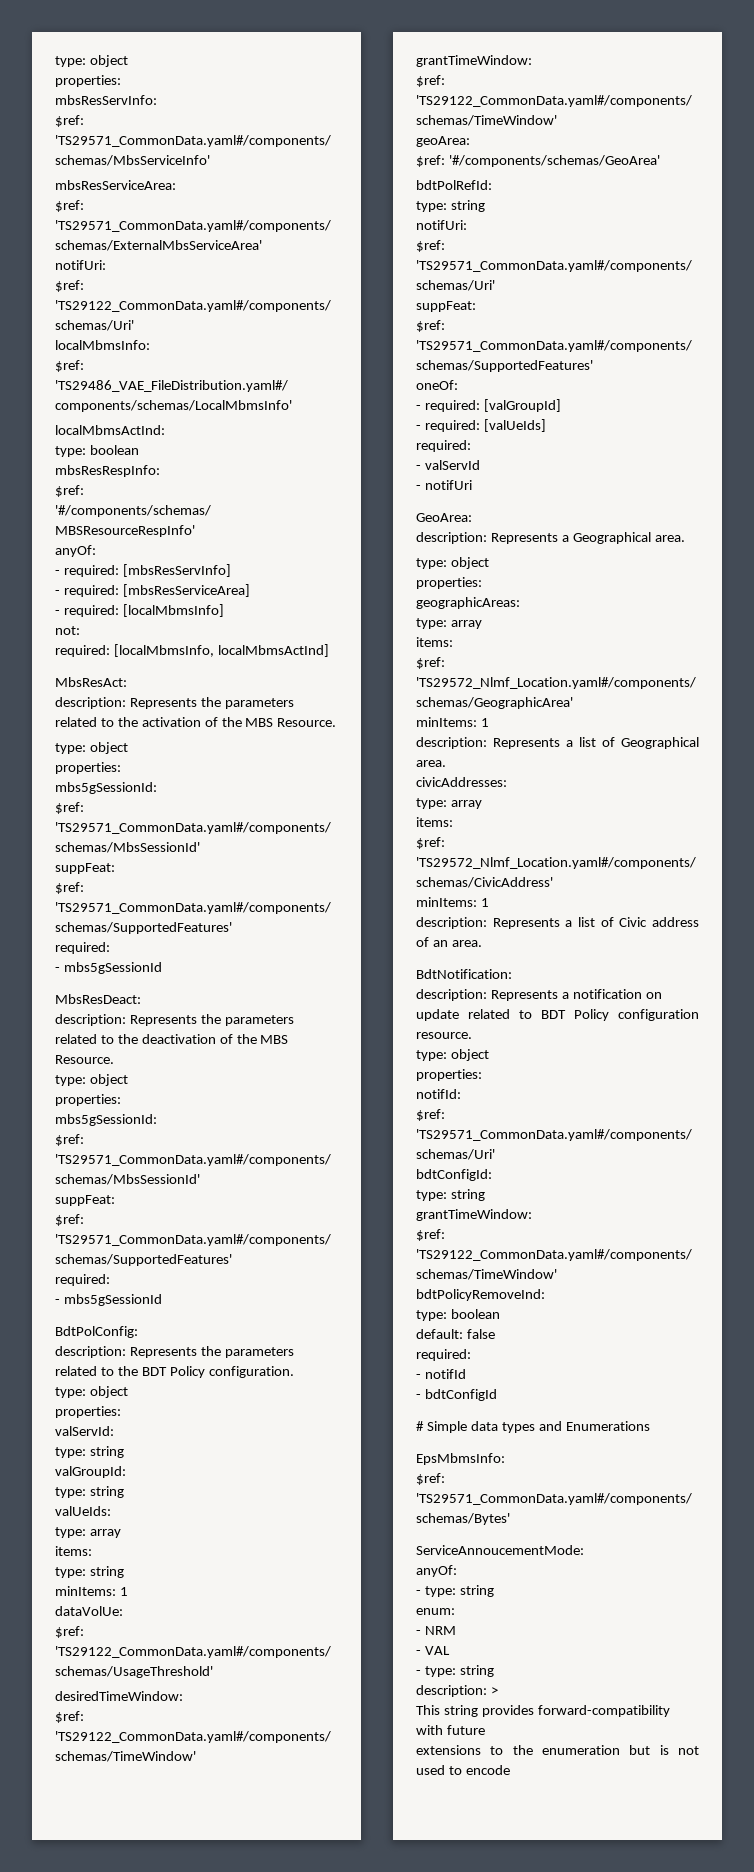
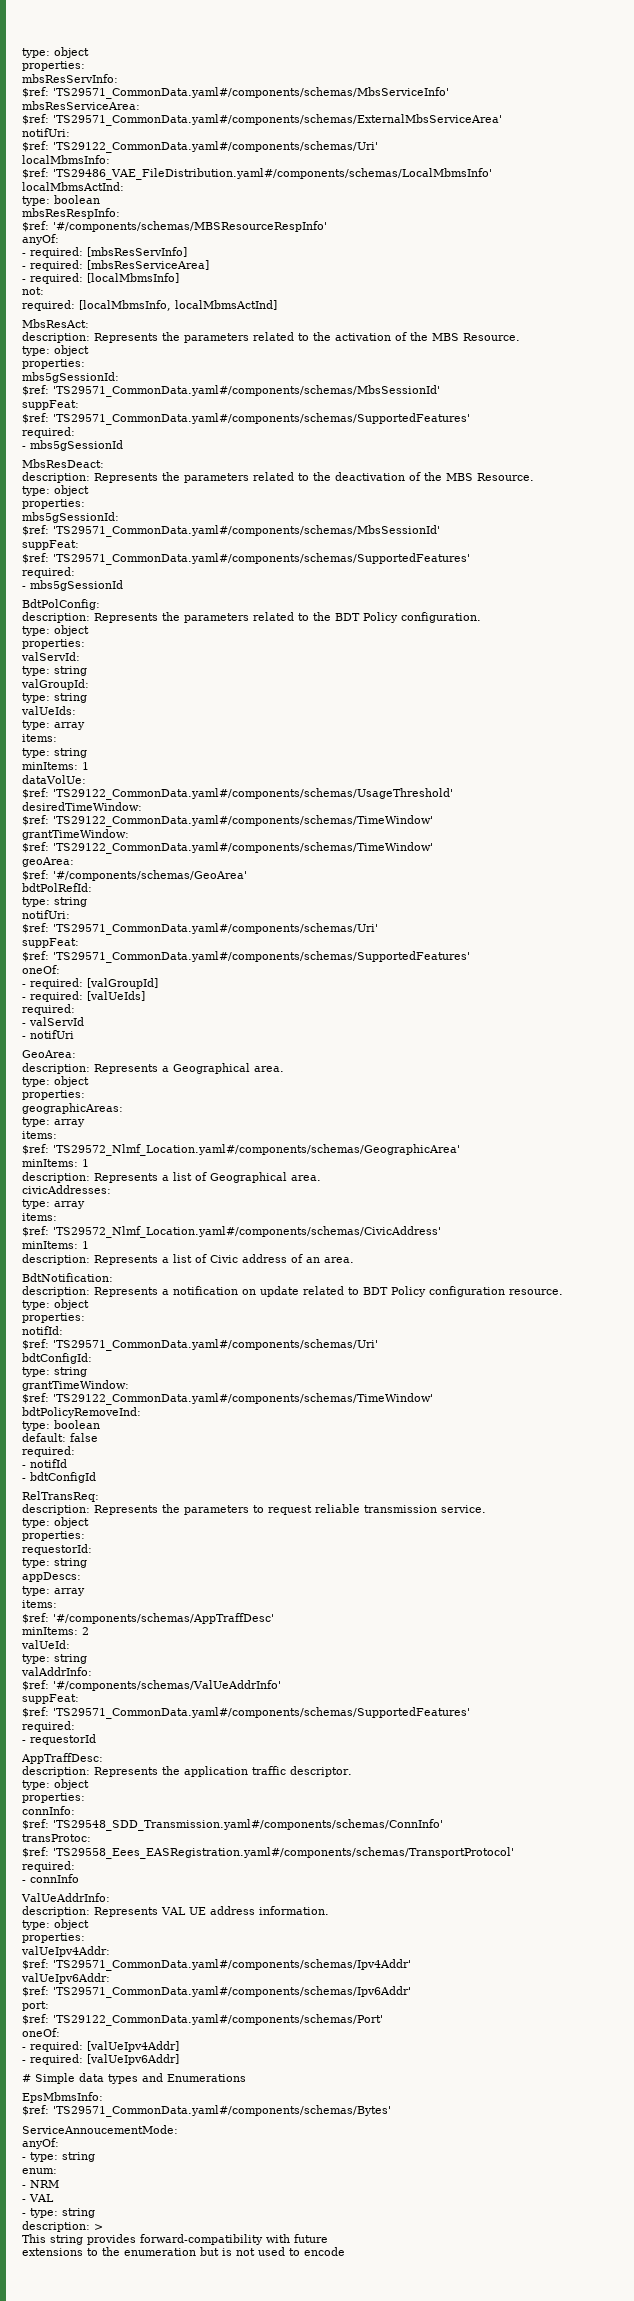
+ RelTransReq:
+ description: Represents the parameters to request reliable transmission service.
+ type: object
+ properties:
+ requestorId:
+ type: string
+ appDescs:
+ type: array
+ items:
+ $ref: '#/components/schemas/AppTraffDesc'
+ minItems: 2
+ valUeId:
+ type: string
+ valAddrInfo:
+ $ref: '#/components/schemas/ValUeAddrInfo'
+ suppFeat:
+ $ref: 'TS29571_CommonData.yaml#/components/schemas/SupportedFeatures'
+ required:
+ - requestorId
+ AppTraffDesc:
+ description: Represents the application traffic descriptor.
+ type: object
+ properties:
+ connInfo:
+ $ref: 'TS29548_SDD_Transmission.yaml#/components/schemas/ConnInfo'
+ transProtoc:
+ $ref: 'TS29558_Eees_EASRegistration.yaml#/components/schemas/TransportProtocol'
+ required:
+ - connInfo
+ ValUeAddrInfo:
+ description: Represents VAL UE address information.
+ type: object
+ properties:
+ valUeIpv4Addr:
+ $ref: 'TS29571_CommonData.yaml#/components/schemas/Ipv4Addr'
+ valUeIpv6Addr:
+ $ref: 'TS29571_CommonData.yaml#/components/schemas/Ipv6Addr'
+ port:
+ $ref: 'TS29122_CommonData.yaml#/components/schemas/Port'
+ oneOf:
+ - required: [valUeIpv4Addr]
+ - required: [valUeIpv6Addr]

